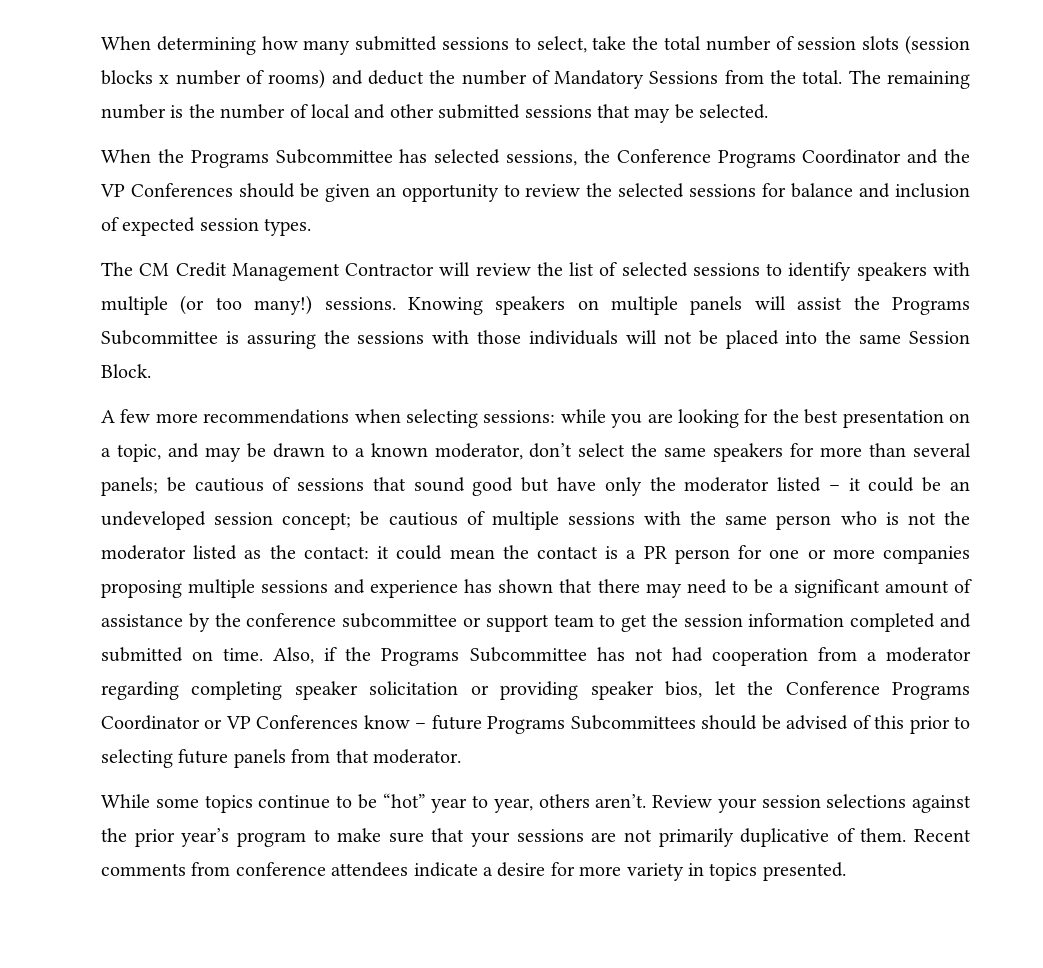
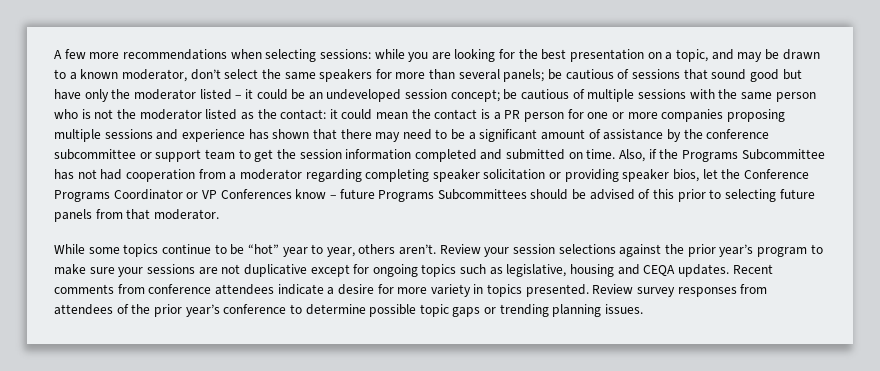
- When determining how many submitted sessions to select, take the total number of session slots (session blocks x number of rooms) and deduct the number of Mandatory Sessions from the total. The remaining number is the number of local and other submitted sessions that may be selected.
- When the Programs Subcommittee has selected sessions, the Conference Programs Coordinator and the VP Conferences should be given an opportunity to review the selected sessions for balance and inclusion of expected session types.
- The CM Credit Management Contractor will review the list of selected sessions to identify speakers with multiple (or too many!) sessions. Knowing speakers on multiple panels will assist the Programs Subcommittee is assuring the sessions with those individuals will not be placed into the same Session Block.
- Review your session selections against the prior year’s program to make sure that your sessions are not primarily duplicative of them.
+ Review your session selections against the prior year’s program to make sure your sessions are not duplicative except for ongoing topics such as legislative, housing and CEQA updates.
+ Review survey responses from attendees of the prior year’s conference to determine possible topic gaps or trending planning issues.

